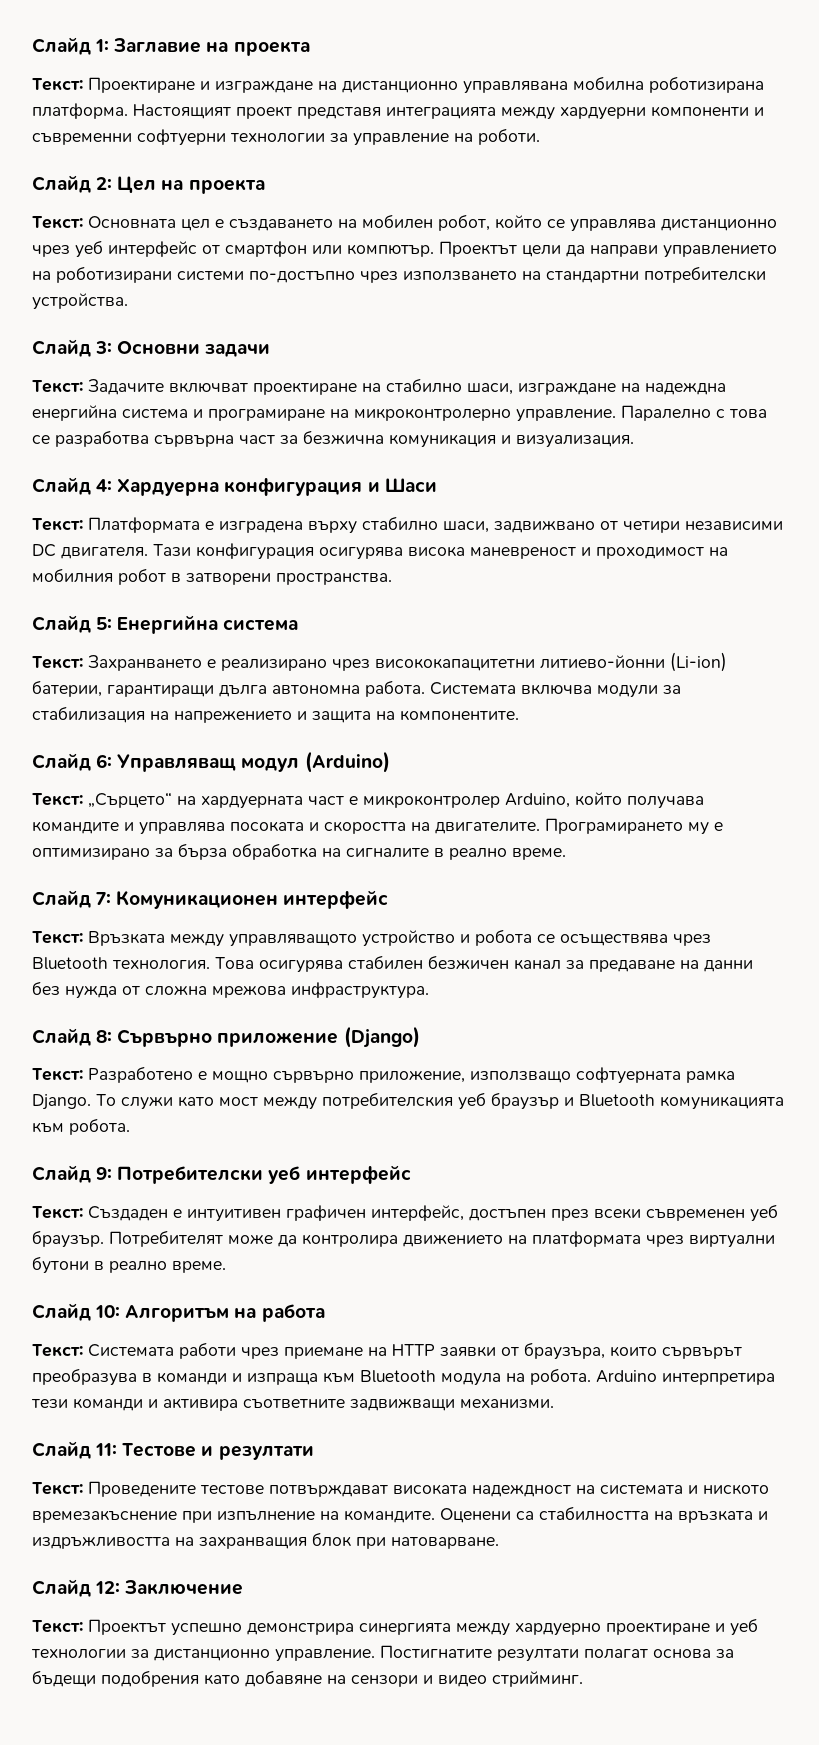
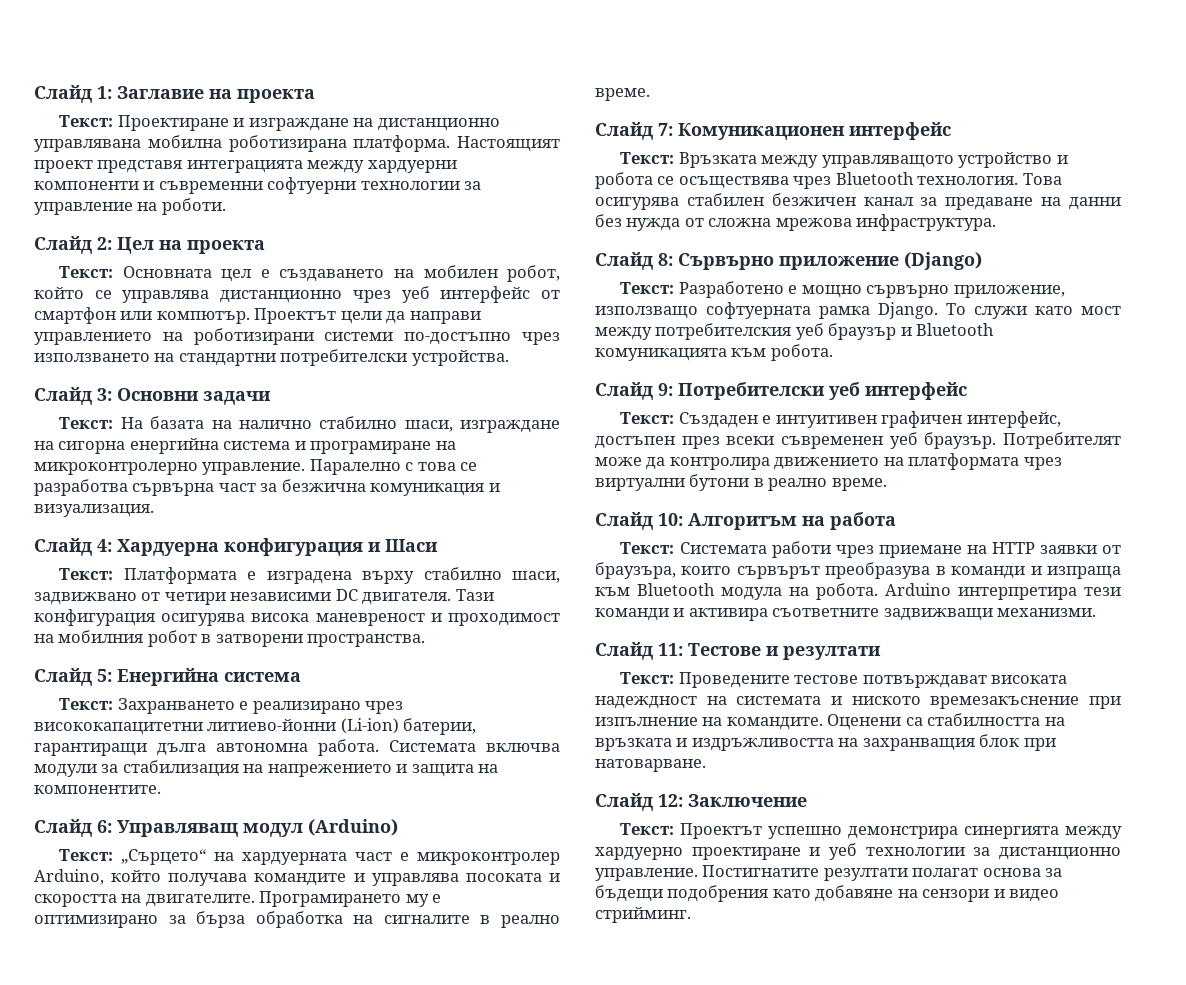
- Текст: Задачите включват проектиране на стабилно шаси, изграждане на надеждна енергийна система и програмиране на микроконтролерно управление.
+ Текст: На базата на налично стабилно шаси, изграждане на сигорна енергийна система и програмиране на микроконтролерно управление.

